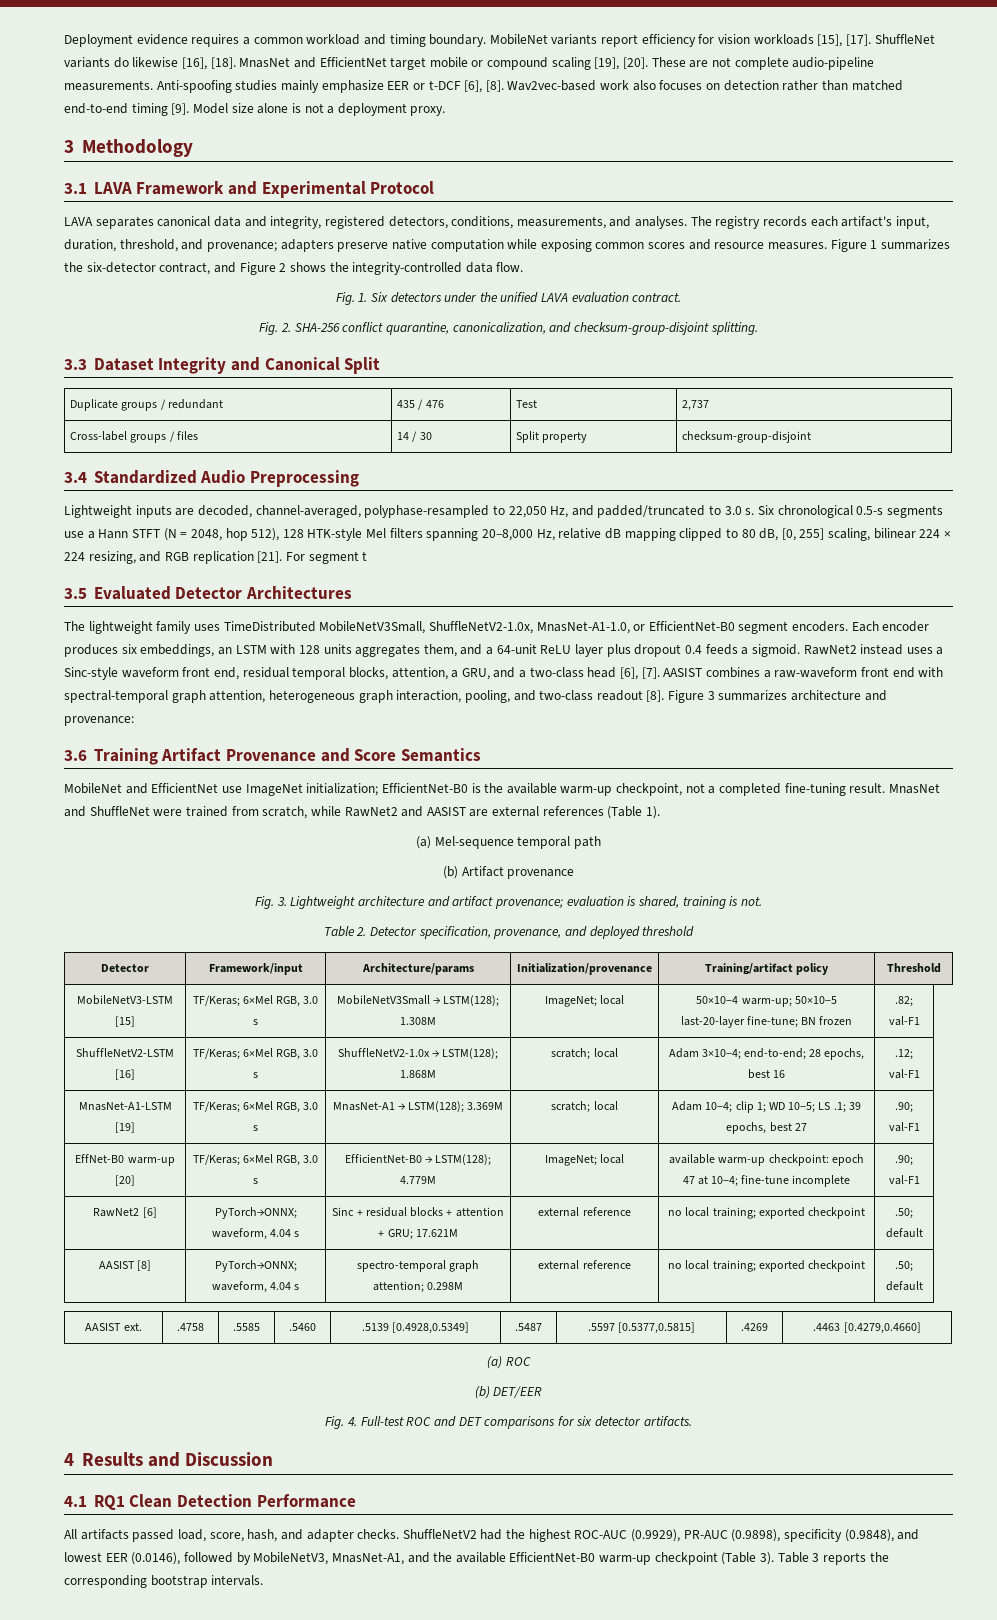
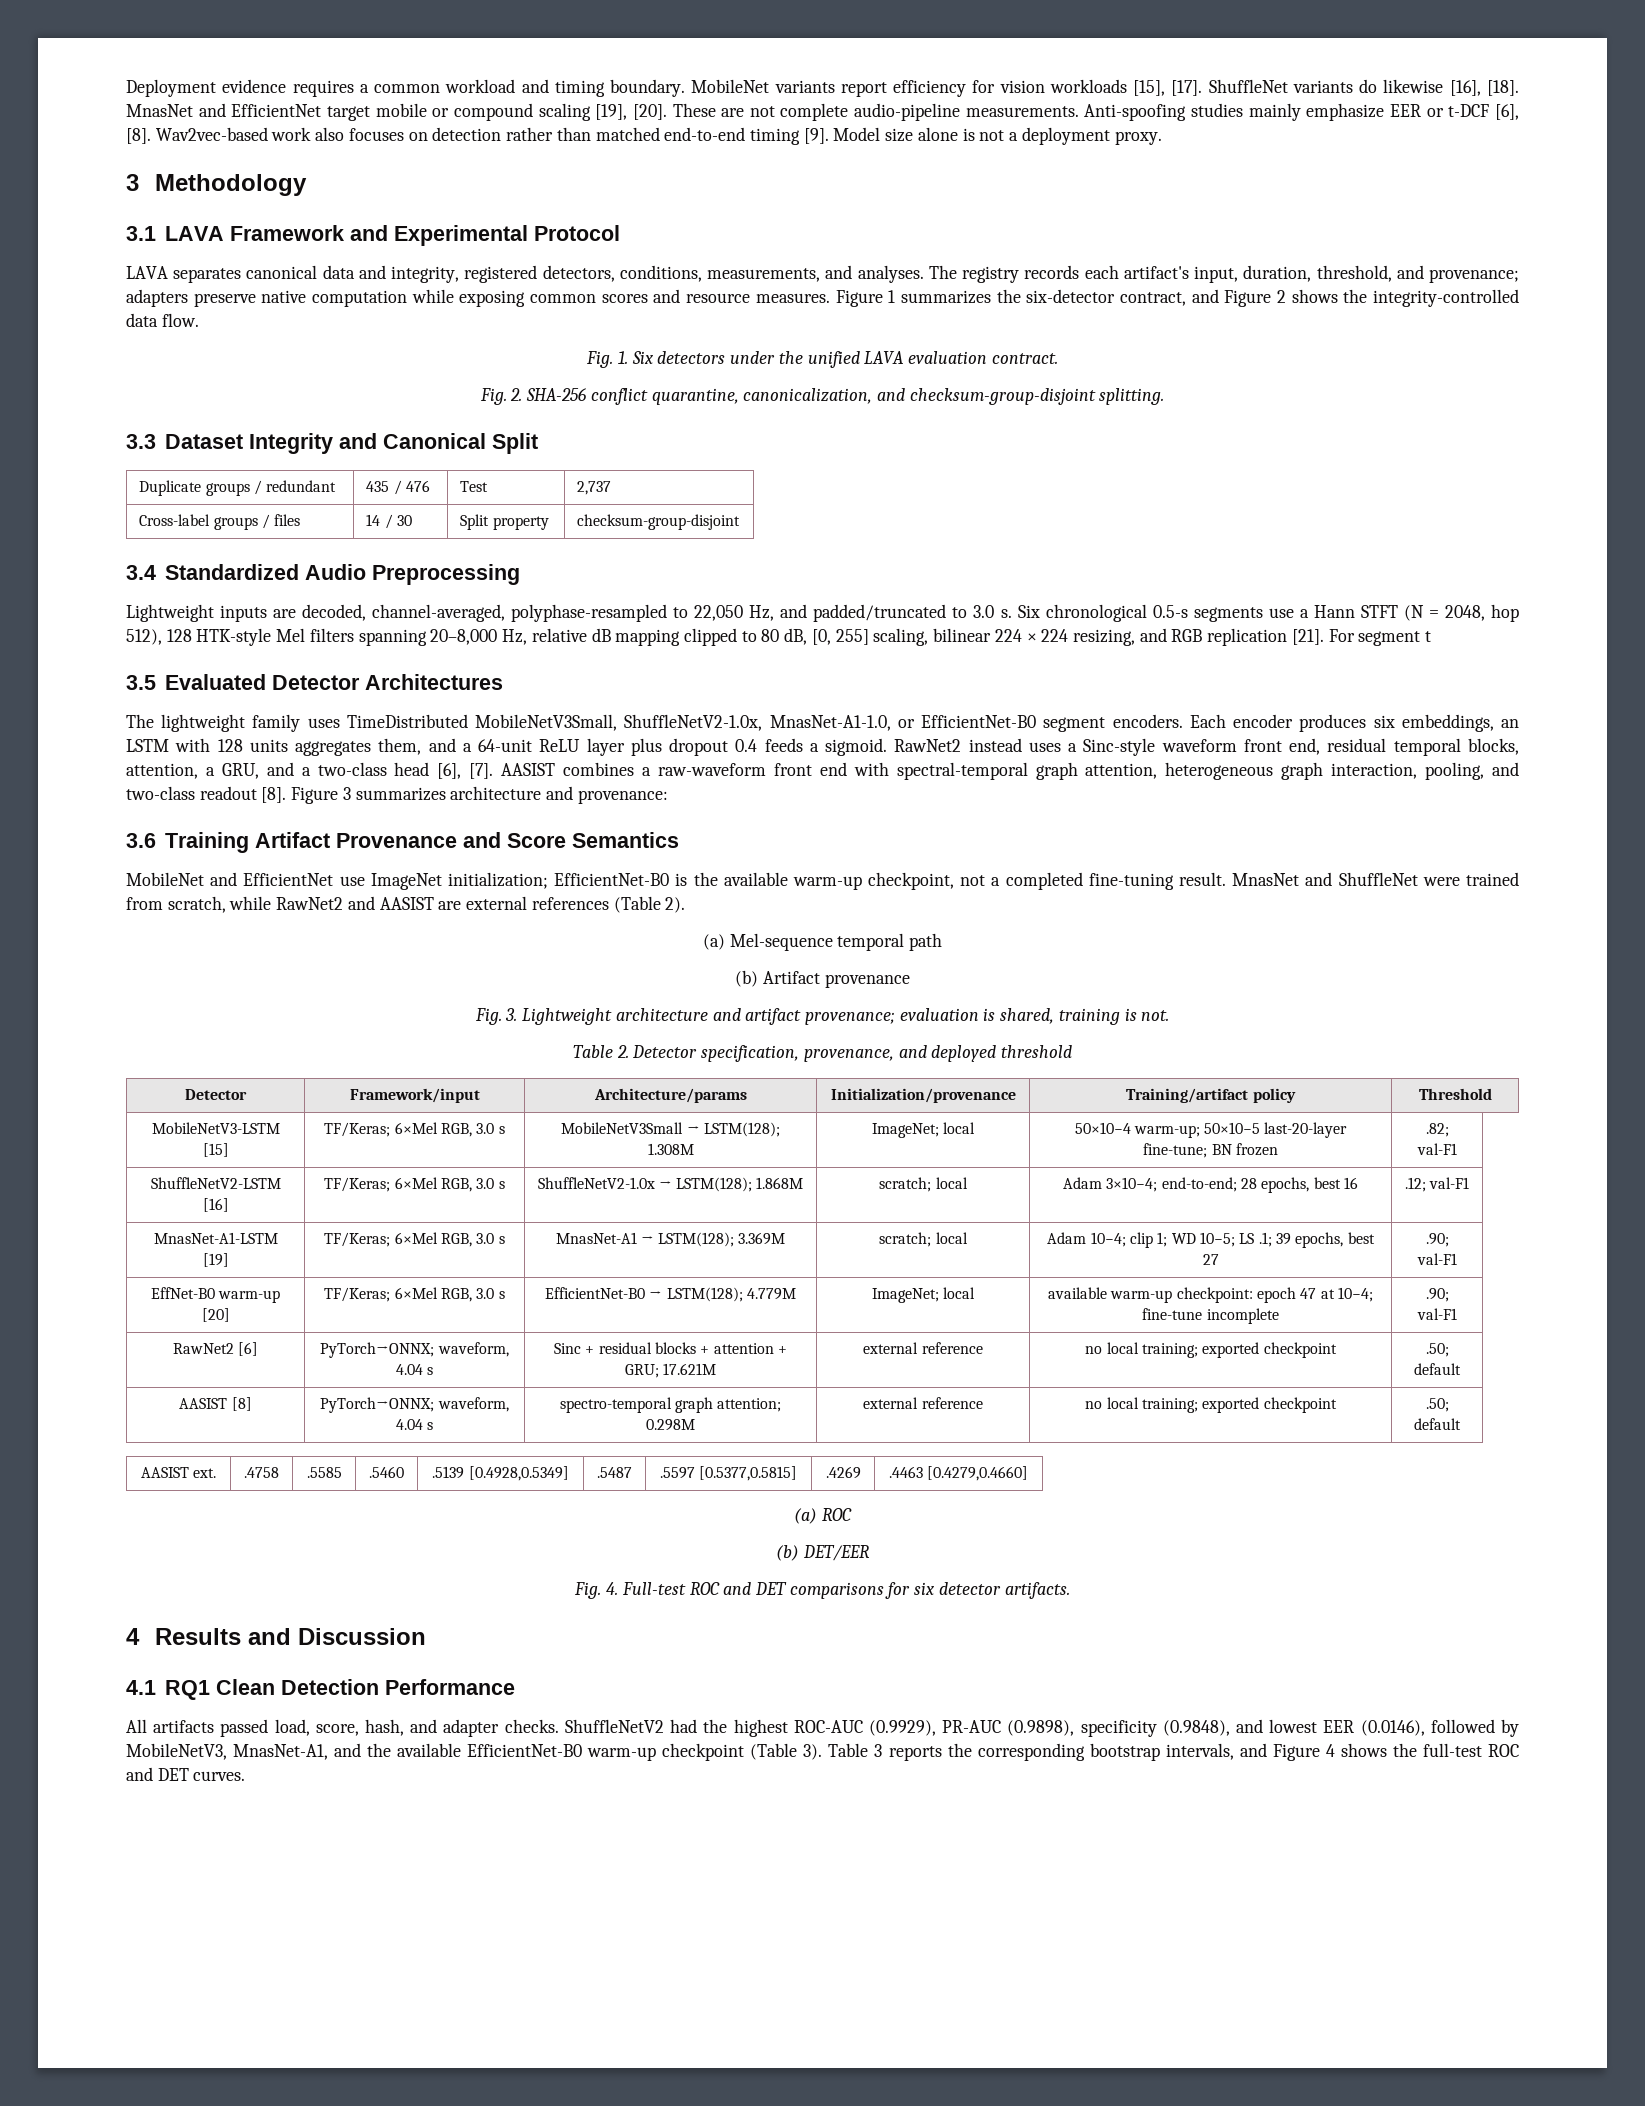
- MnasNet and ShuffleNet were trained from scratch, while RawNet2 and AASIST are external references (Table 1).
+ MnasNet and ShuffleNet were trained from scratch, while RawNet2 and AASIST are external references (Table 2).
- Table 3 reports the corresponding bootstrap intervals.
+ Table 3 reports the corresponding bootstrap intervals, and Figure 4 shows the full-test ROC and DET curves.

